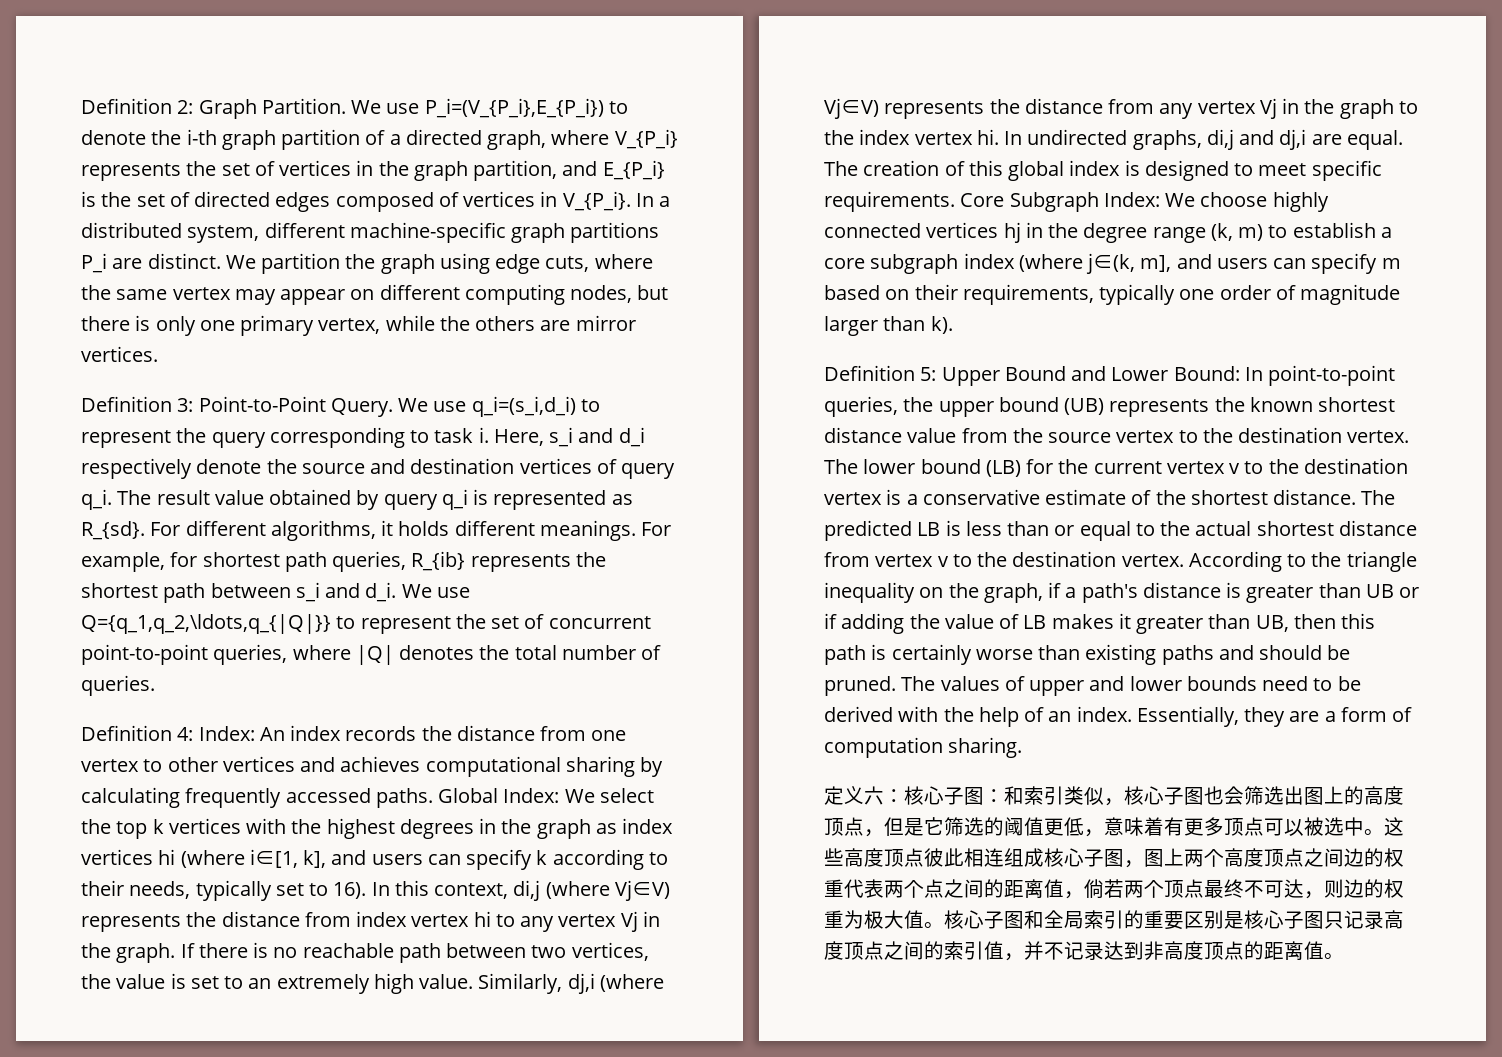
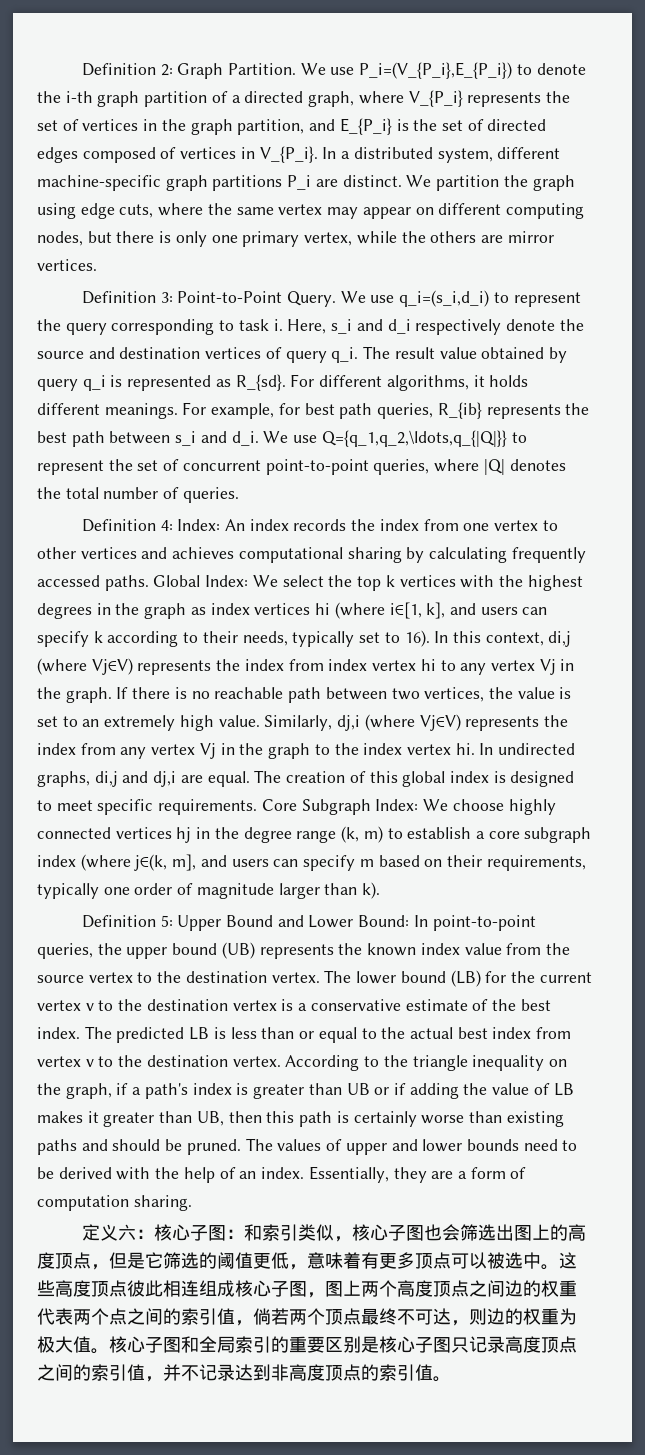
- For example, for shortest path queries, R_{ib} represents the shortest path between s_i and d_i.
+ For example, for best path queries, R_{ib} represents the best path between s_i and d_i.
- Definition 4: Index: An index records the distance from one vertex to other vertices and achieves computational sharing by calculating frequently accessed paths.
+ Definition 4: Index: An index records the index from one vertex to other vertices and achieves computational sharing by calculating frequently accessed paths.
- In this context, di,j (where Vj∈V) represents the distance from index vertex hi to any vertex Vj in the graph.
+ In this context, di,j (where Vj∈V) represents the index from index vertex hi to any vertex Vj in the graph.
- Similarly, dj,i (where Vj∈V) represents the distance from any vertex Vj in the graph to the index vertex hi.
+ Similarly, dj,i (where Vj∈V) represents the index from any vertex Vj in the graph to the index vertex hi.
- Definition 5: Upper Bound and Lower Bound: In point-to-point queries, the upper bound (UB) represents the known shortest distance value from the source vertex to the destination vertex.
+ Definition 5: Upper Bound and Lower Bound: In point-to-point queries, the upper bound (UB) represents the known index value from the source vertex to the destination vertex.
- The lower bound (LB) for the current vertex v to the destination vertex is a conservative estimate of the shortest distance.
+ The lower bound (LB) for the current vertex v to the destination vertex is a conservative estimate of the best index.
- The predicted LB is less than or equal to the actual shortest distance from vertex v to the destination vertex.
+ The predicted LB is less than or equal to the actual best index from vertex v to the destination vertex.
- According to the triangle inequality on the graph, if a path's distance is greater than UB or if adding the value of LB makes it greater than UB, then this path is certainly worse than existing paths and should be pruned.
+ According to the triangle inequality on the graph, if a path's index is greater than UB or if adding the value of LB makes it greater than UB, then this path is certainly worse than existing paths and should be pruned.
- 这些高度顶点彼此相连组成核心子图，图上两个高度顶点之间边的权重代表两个点之间的距离值，倘若两个顶点最终不可达，则边的权重为极大值。
+ 这些高度顶点彼此相连组成核心子图，图上两个高度顶点之间边的权重代表两个点之间的索引值，倘若两个顶点最终不可达，则边的权重为极大值。
- 核心子图和全局索引的重要区别是核心子图只记录高度顶点之间的索引值，并不记录达到非高度顶点的距离值。
+ 核心子图和全局索引的重要区别是核心子图只记录高度顶点之间的索引值，并不记录达到非高度顶点的索引值。

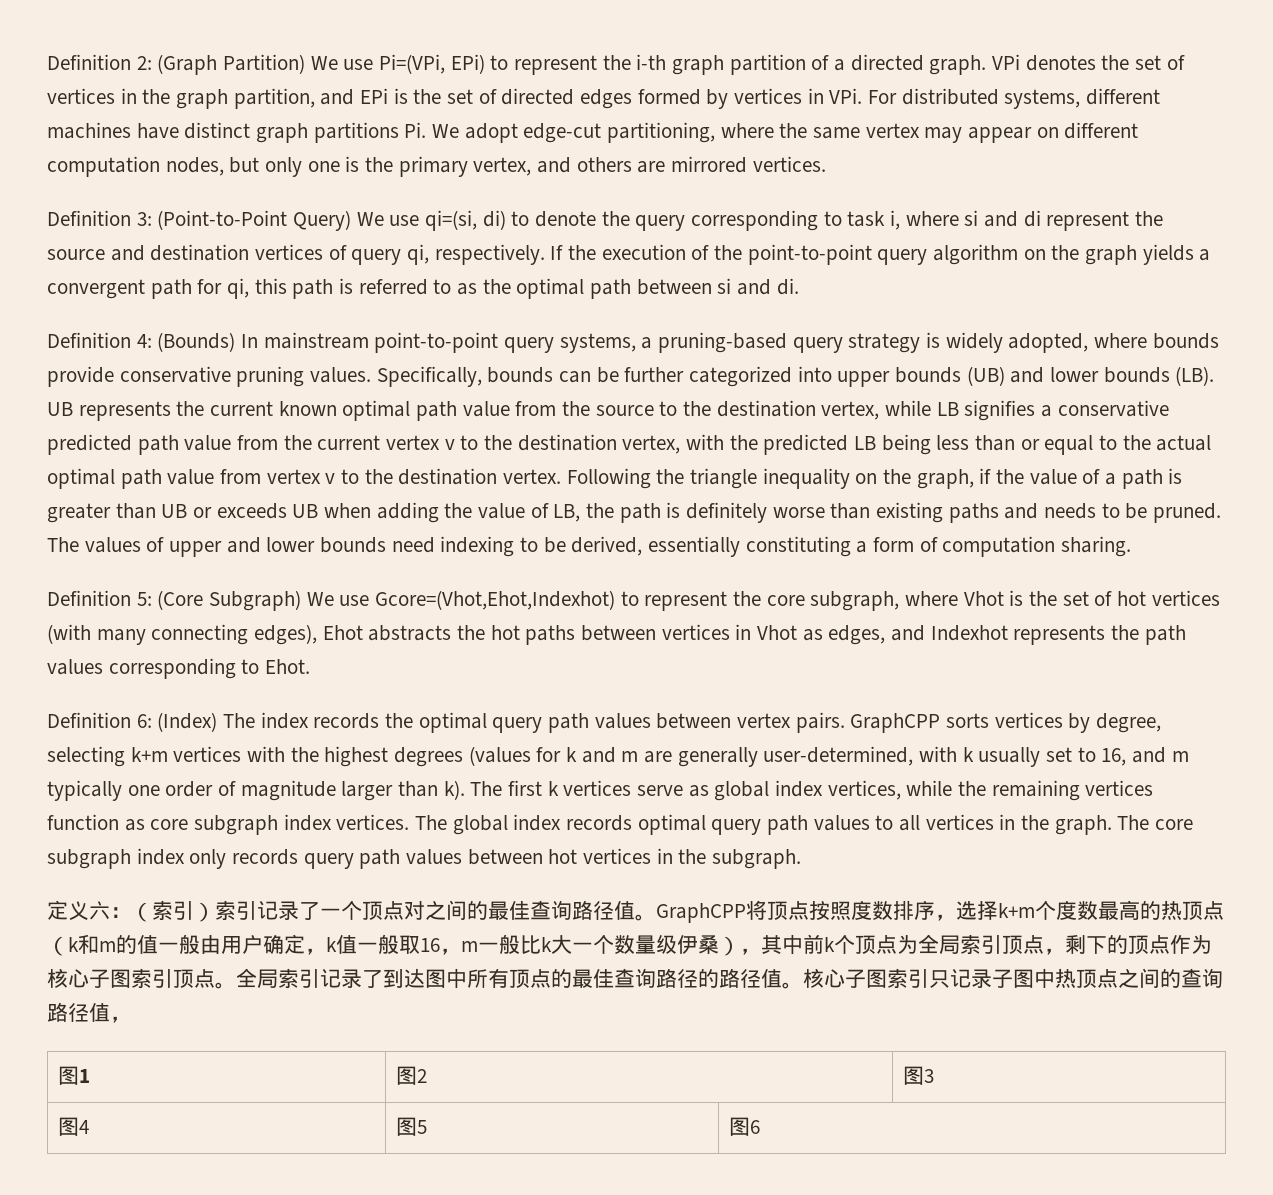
- Definition 2: Graph Partition. We use P_i=(V_{P_i},E_{P_i}) to denote the i-th graph partition of a directed graph, where V_{P_i} represents the set of vertices in the graph partition, and E_{P_i} is the set of directed edges composed of vertices in V_{P_i}. In a distributed system, different machine-specific graph partitions P_i are distinct. We partition the graph using edge cuts, where the same vertex may appear on different computing nodes, but there is only one primary vertex, while the others are mirror vertices.
+ Definition 2: (Graph Partition) We use Pi=(VPi, EPi) to represent the i-th graph partition of a directed graph. VPi denotes the set of vertices in the graph partition, and EPi is the set of directed edges formed by vertices in VPi. For distributed systems, different machines have distinct graph partitions Pi. We adopt edge-cut partitioning, where the same vertex may appear on different computation nodes, but only one is the primary vertex, and others are mirrored vertices.
- Definition 3: Point-to-Point Query. We use q_i=(s_i,d_i) to represent the query corresponding to task i. Here, s_i and d_i respectively denote the source and destination vertices of query q_i. The result value obtained by query q_i is represented as R_{sd}. For different algorithms, it holds different meanings. For example, for best path queries, R_{ib} represents the best path between s_i and d_i. We use Q={q_1,q_2,\ldots,q_{|Q|}} to represent the set of concurrent point-to-point queries, where |Q| denotes the total number of queries.
- Definition 4: Index: An index records the index from one vertex to other vertices and achieves computational sharing by calculating frequently accessed paths. Global Index: We select the top k vertices with the highest degrees in the graph as index vertices hi (where i∈[1, k], and users can specify k according to their needs, typically set to 16). In this context, di,j (where Vj∈V) represents the index from index vertex hi to any vertex Vj in the graph. If there is no reachable path between two vertices, the value is set to an extremely high value. Similarly, dj,i (where Vj∈V) represents the index from any vertex Vj in the graph to the index vertex hi. In undirected graphs, di,j and dj,i are equal. The creation of this global index is designed to meet specific requirements. Core Subgraph Index: We choose highly connected vertices hj in the degree range (k, m) to establish a core subgraph index (where j∈(k, m], and users can specify m based on their requirements, typically one order of magnitude larger than k).
- Definition 5: Upper Bound and Lower Bound: In point-to-point queries, the upper bound (UB) represents the known index value from the source vertex to the destination vertex. The lower bound (LB) for the current vertex v to the destination vertex is a conservative estimate of the best index. The predicted LB is less than or equal to the actual best index from vertex v to the destination vertex.
+ Definition 3: (Point-to-Point Query) We use qi=(si, di) to denote the query corresponding to task i, where si and di represent the source and destination vertices of query qi, respectively. If the execution of the point-to-point query algorithm on the graph yields a convergent path for qi, this path is referred to as the optimal path between si and di.
+ Definition 4: (Bounds) In mainstream point-to-point query systems, a pruning-based query strategy is widely adopted, where bounds provide conservative pruning values. Specifically, bounds can be further categorized into upper bounds (UB) and lower bounds (LB). UB represents the current known optimal path value from the source to the destination vertex, while LB signifies a conservative predicted path value from the current vertex v to the destination vertex, with the predicted LB being less than or equal to the actual optimal path value from vertex v to the destination vertex.
- According to the triangle inequality on the graph, if a path's index is greater than UB or if adding the value of LB makes it greater than UB, then this path is certainly worse than existing paths and should be pruned.
+ Following the triangle inequality on the graph, if the value of a path is greater than UB or exceeds UB when adding the value of LB, the path is definitely worse than existing paths and needs to be pruned.
- The values of upper and lower bounds need to be derived with the help of an index. Essentially, they are a form of computation sharing.
+ The values of upper and lower bounds need indexing to be derived, essentially constituting a form of computation sharing.
- 定义六：核心子图：和索引类似，核心子图也会筛选出图上的高度顶点，但是它筛选的阈值更低，意味着有更多顶点可以被选中。这些高度顶点彼此相连组成核心子图，图上两个高度顶点之间边的权重代表两个点之间的索引值，倘若两个顶点最终不可达，则边的权重为极大值。核心子图和全局索引的重要区别是核心子图只记录高度顶点之间的索引值，并不记录达到非高度顶点的索引值。
+ Definition 5: (Core Subgraph) We use Gcore=(Vhot,Ehot,Indexhot) to represent the core subgraph, where Vhot is the set of hot vertices (with many connecting edges), Ehot abstracts the hot paths between vertices in Vhot as edges, and Indexhot represents the path values corresponding to Ehot.
+ Definition 6: (Index) The index records the optimal query path values between vertex pairs. GraphCPP sorts vertices by degree, selecting k+m vertices with the highest degrees (values for k and m are generally user-determined, with k usually set to 16, and m typically one order of magnitude larger than k). The first k vertices serve as global index vertices, while the remaining vertices function as core subgraph index vertices. The global index records optimal query path values to all vertices in the graph. The core subgraph index only records query path values between hot vertices in the subgraph.
+ 定义六：（索引）索引记录了一个顶点对之间的最佳查询路径值。GraphCPP将顶点按照度数排序，选择k+m个度数最高的热顶点（k和m的值一般由用户确定，k值一般取16，m一般比k大一个数量级伊桑），其中前k个顶点为全局索引顶点，剩下的顶点作为核心子图索引顶点。全局索引记录了到达图中所有顶点的最佳查询路径的路径值。核心子图索引只记录子图中热顶点之间的查询路径值，
+ 图1 | 图2 | 图3
+ 图4 | 图5 | 图6

